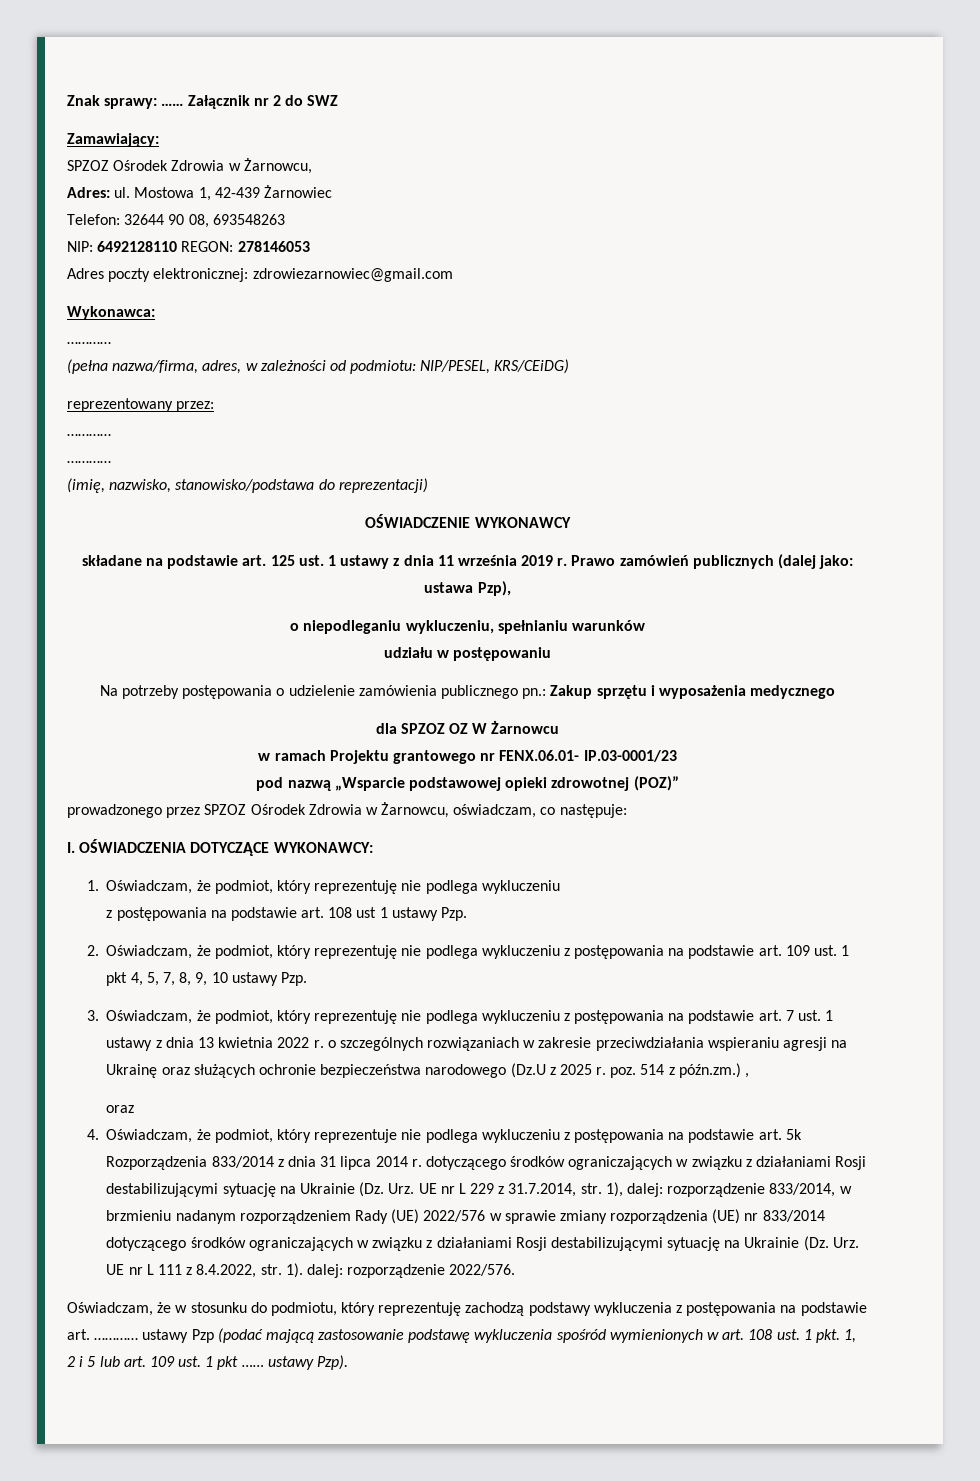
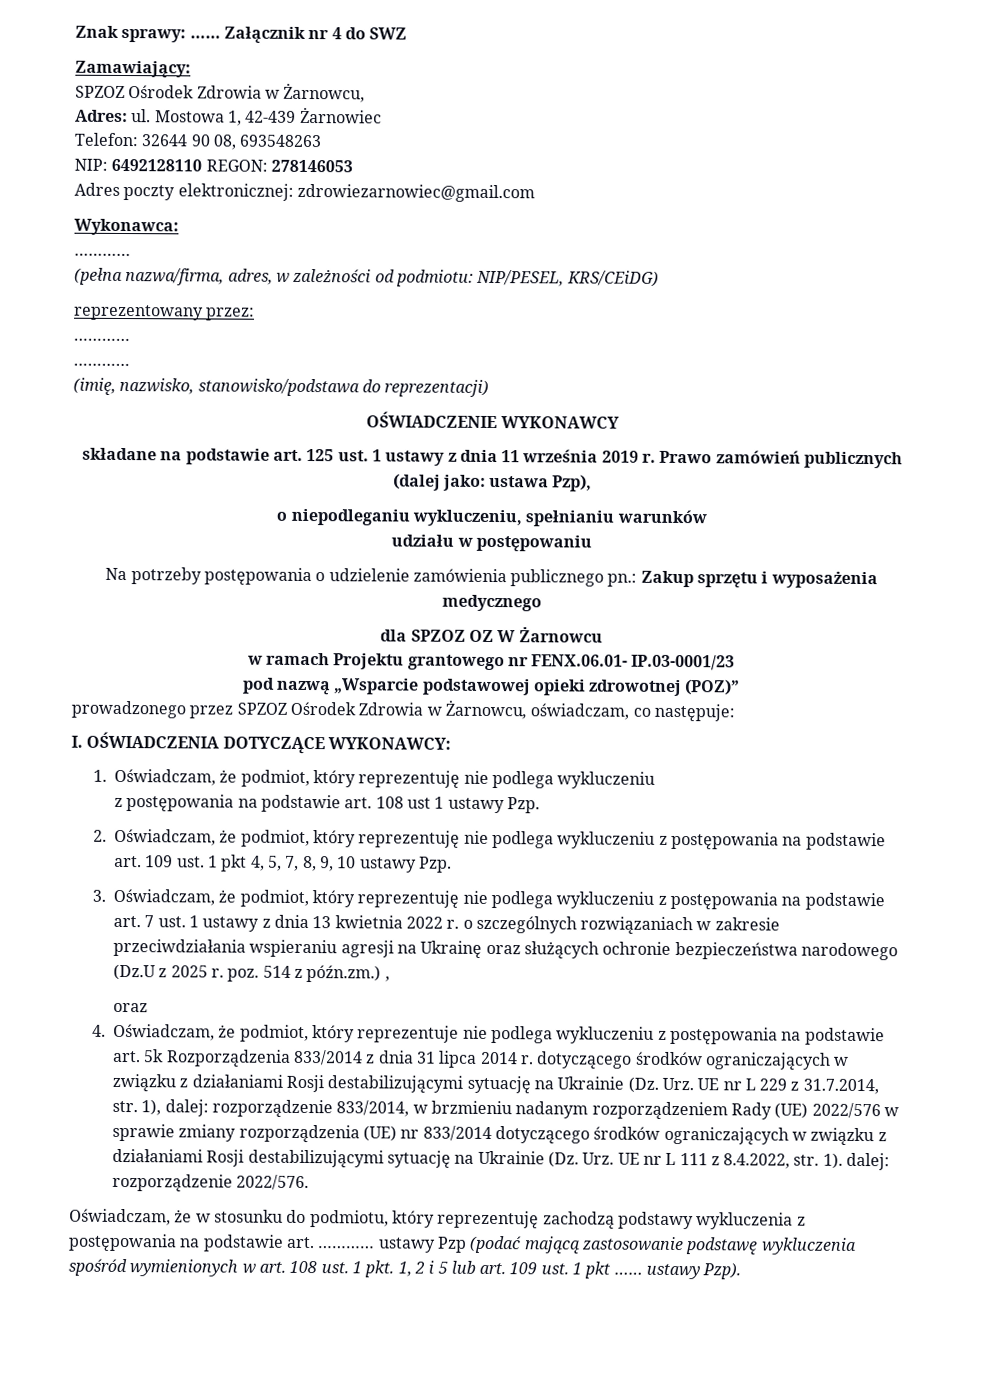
- Załącznik nr 2 do SWZ
+ Załącznik nr 4 do SWZ

